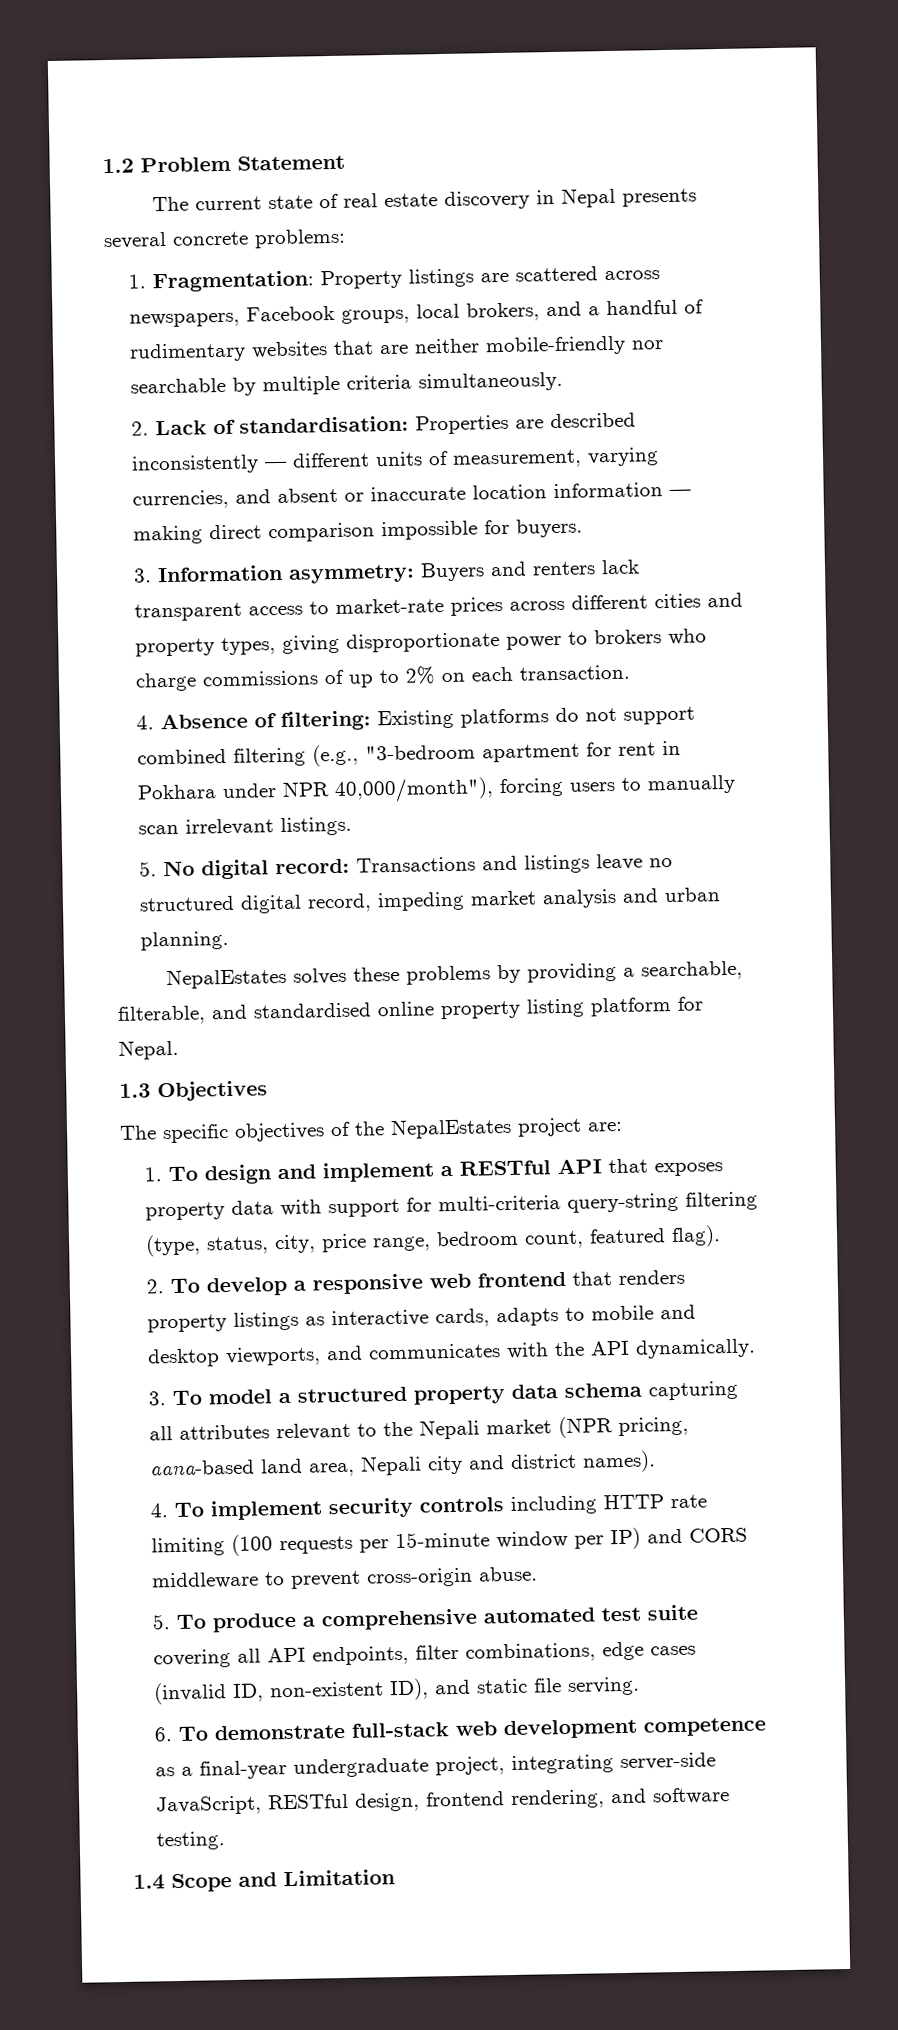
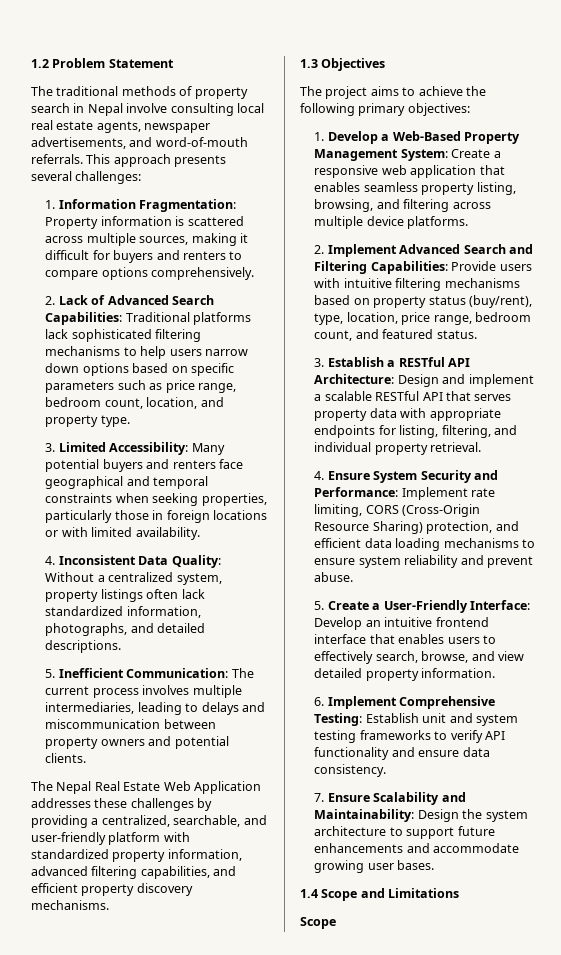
- The current state of real estate discovery in Nepal presents several concrete problems:
- 1. Fragmentation: Property listings are scattered across newspapers, Facebook groups, local brokers, and a handful of rudimentary websites that are neither mobile-friendly nor searchable by multiple criteria simultaneously.
- 2. Lack of standardisation: Properties are described inconsistently — different units of measurement, varying currencies, and absent or inaccurate location information — making direct comparison impossible for buyers.
- 3. Information asymmetry: Buyers and renters lack transparent access to market-rate prices across different cities and property types, giving disproportionate power to brokers who charge commissions of up to 2% on each transaction.
- 4. Absence of filtering: Existing platforms do not support combined filtering (e.g., "3-bedroom apartment for rent in Pokhara under NPR 40,000/month"), forcing users to manually scan irrelevant listings.
- 5. No digital record: Transactions and listings leave no structured digital record, impeding market analysis and urban planning.
- NepalEstates solves these problems by providing a searchable, filterable, and standardised online property listing platform for Nepal.
+ The traditional methods of property search in Nepal involve consulting local real estate agents, newspaper advertisements, and word-of-mouth referrals. This approach presents several challenges:
+ 1. Information Fragmentation: Property information is scattered across multiple sources, making it difficult for buyers and renters to compare options comprehensively.
+ 2. Lack of Advanced Search Capabilities: Traditional platforms lack sophisticated filtering mechanisms to help users narrow down options based on specific parameters such as price range, bedroom count, location, and property type.
+ 3. Limited Accessibility: Many potential buyers and renters face geographical and temporal constraints when seeking properties, particularly those in foreign locations or with limited availability.
+ 4. Inconsistent Data Quality: Without a centralized system, property listings often lack standardized information, photographs, and detailed descriptions.
+ 5. Inefficient Communication: The current process involves multiple intermediaries, leading to delays and miscommunication between property owners and potential clients.
+ The Nepal Real Estate Web Application addresses these challenges by providing a centralized, searchable, and user-friendly platform with standardized property information, advanced filtering capabilities, and efficient property discovery mechanisms.
  1.3 Objectives
- The specific objectives of the NepalEstates project are:
- 1. To design and implement a RESTful API that exposes property data with support for multi-criteria query-string filtering (type, status, city, price range, bedroom count, featured flag).
- 2. To develop a responsive web frontend that renders property listings as interactive cards, adapts to mobile and desktop viewports, and communicates with the API dynamically.
- 3. To model a structured property data schema capturing all attributes relevant to the Nepali market (NPR pricing, aana-based land area, Nepali city and district names).
- 4. To implement security controls including HTTP rate limiting (100 requests per 15-minute window per IP) and CORS middleware to prevent cross-origin abuse.
- 5. To produce a comprehensive automated test suite covering all API endpoints, filter combinations, edge cases (invalid ID, non-existent ID), and static file serving.
- 6. To demonstrate full-stack web development competence as a final-year undergraduate project, integrating server-side JavaScript, RESTful design, frontend rendering, and software testing.
+ The project aims to achieve the following primary objectives:
+ 1. Develop a Web-Based Property Management System: Create a responsive web application that enables seamless property listing, browsing, and filtering across multiple device platforms.
+ 2. Implement Advanced Search and Filtering Capabilities: Provide users with intuitive filtering mechanisms based on property status (buy/rent), type, location, price range, bedroom count, and featured status.
+ 3. Establish a RESTful API Architecture: Design and implement a scalable RESTful API that serves property data with appropriate endpoints for listing, filtering, and individual property retrieval.
+ 4. Ensure System Security and Performance: Implement rate limiting, CORS (Cross-Origin Resource Sharing) protection, and efficient data loading mechanisms to ensure system reliability and prevent abuse.
+ 5. Create a User-Friendly Interface: Develop an intuitive frontend interface that enables users to effectively search, browse, and view detailed property information.
+ 6. Implement Comprehensive Testing: Establish unit and system testing frameworks to verify API functionality and ensure data consistency.
+ 7. Ensure Scalability and Maintainability: Design the system architecture to support future enhancements and accommodate growing user bases.
- 1.4 Scope and Limitation
+ 1.4 Scope and Limitations
+ Scope

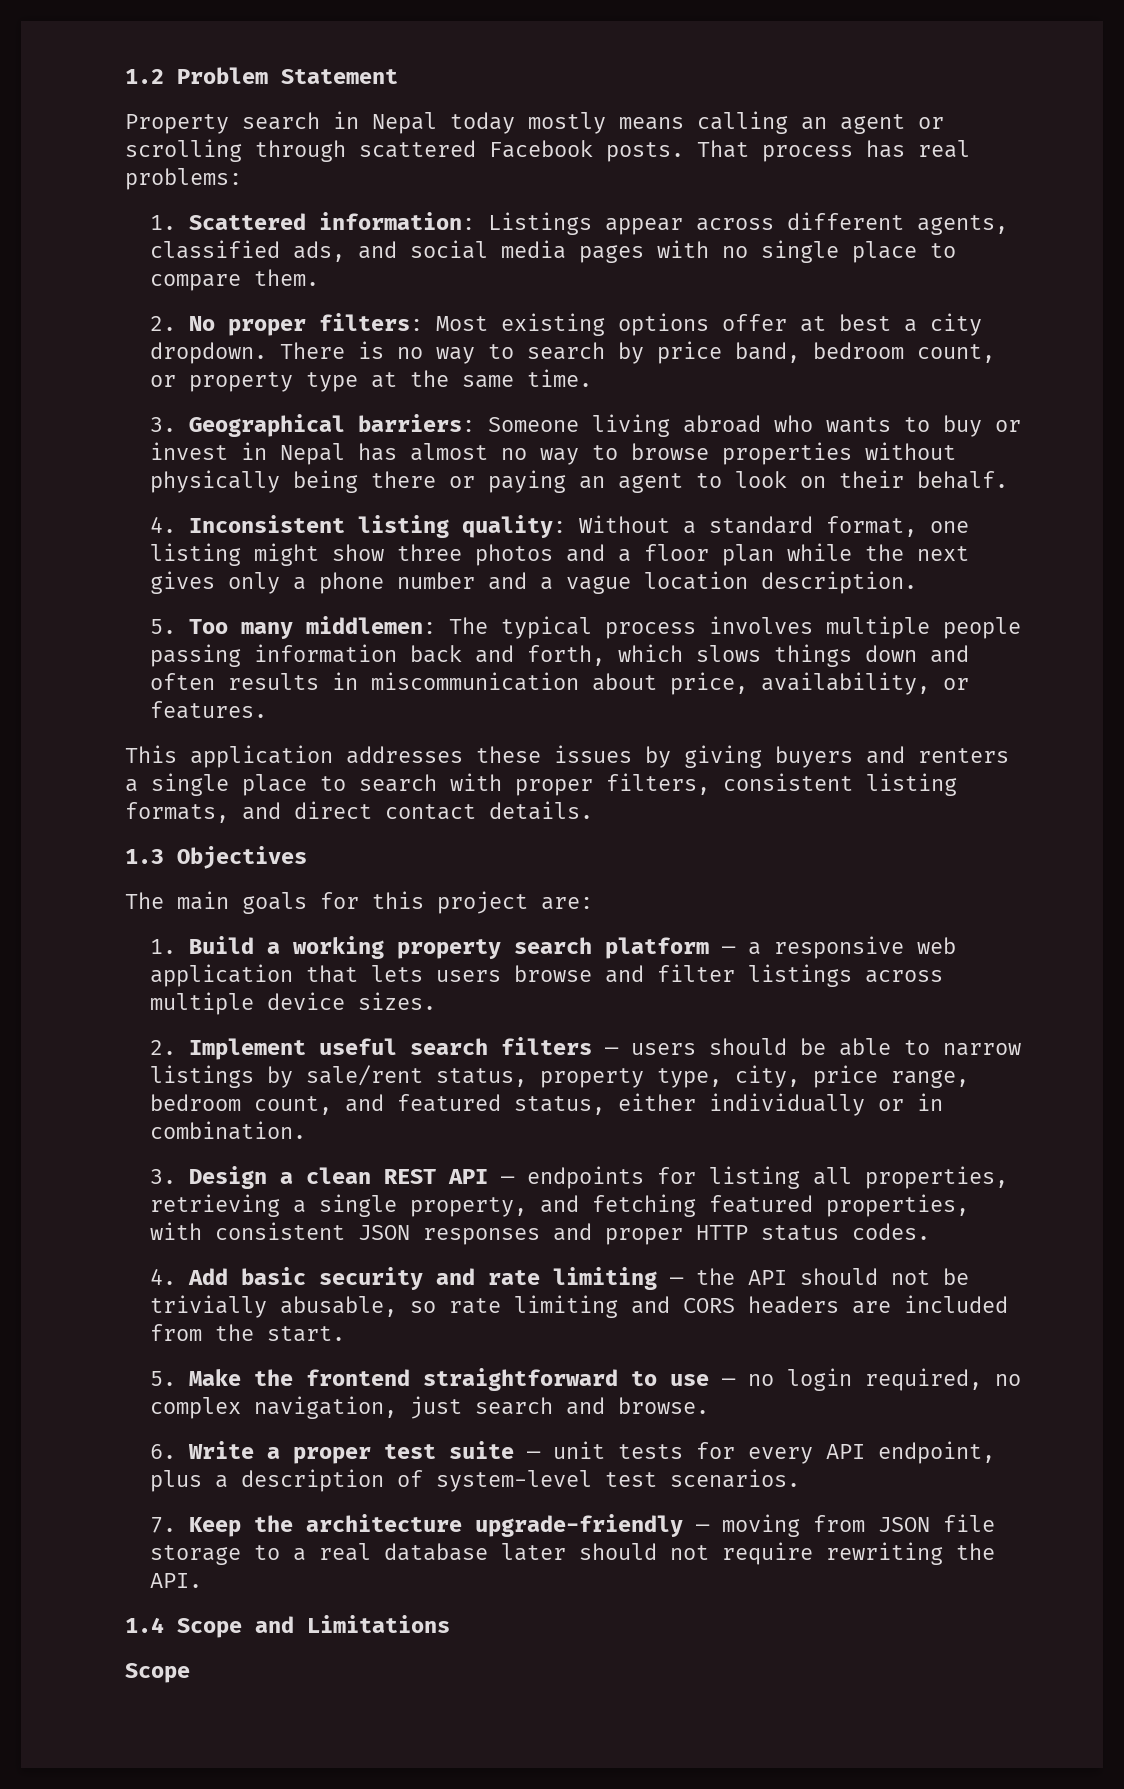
- The traditional methods of property search in Nepal involve consulting local real estate agents, newspaper advertisements, and word-of-mouth referrals. This approach presents several challenges:
- 1. Information Fragmentation: Property information is scattered across multiple sources, making it difficult for buyers and renters to compare options comprehensively.
- 2. Lack of Advanced Search Capabilities: Traditional platforms lack sophisticated filtering mechanisms to help users narrow down options based on specific parameters such as price range, bedroom count, location, and property type.
- 3. Limited Accessibility: Many potential buyers and renters face geographical and temporal constraints when seeking properties, particularly those in foreign locations or with limited availability.
- 4. Inconsistent Data Quality: Without a centralized system, property listings often lack standardized information, photographs, and detailed descriptions.
- 5. Inefficient Communication: The current process involves multiple intermediaries, leading to delays and miscommunication between property owners and potential clients.
- The Nepal Real Estate Web Application addresses these challenges by providing a centralized, searchable, and user-friendly platform with standardized property information, advanced filtering capabilities, and efficient property discovery mechanisms.
+ Property search in Nepal today mostly means calling an agent or scrolling through scattered Facebook posts. That process has real problems:
+ 1. Scattered information: Listings appear across different agents, classified ads, and social media pages with no single place to compare them.
+ 2. No proper filters: Most existing options offer at best a city dropdown. There is no way to search by price band, bedroom count, or property type at the same time.
+ 3. Geographical barriers: Someone living abroad who wants to buy or invest in Nepal has almost no way to browse properties without physically being there or paying an agent to look on their behalf.
+ 4. Inconsistent listing quality: Without a standard format, one listing might show three photos and a floor plan while the next gives only a phone number and a vague location description.
+ 5. Too many middlemen: The typical process involves multiple people passing information back and forth, which slows things down and often results in miscommunication about price, availability, or features.
+ This application addresses these issues by giving buyers and renters a single place to search with proper filters, consistent listing formats, and direct contact details.
  1.3 Objectives
- The project aims to achieve the following primary objectives:
- 1. Develop a Web-Based Property Management System: Create a responsive web application that enables seamless property listing, browsing, and filtering across multiple device platforms.
+ The main goals for this project are:
+ 1. Build a working property search platform — a responsive web application that lets users browse and filter listings across multiple device sizes.
- 2. Implement Advanced Search and Filtering Capabilities: Provide users with intuitive filtering mechanisms based on property status (buy/rent), type, location, price range, bedroom count, and featured status.
- 3. Establish a RESTful API Architecture: Design and implement a scalable RESTful API that serves property data with appropriate endpoints for listing, filtering, and individual property retrieval.
- 4. Ensure System Security and Performance: Implement rate limiting, CORS (Cross-Origin Resource Sharing) protection, and efficient data loading mechanisms to ensure system reliability and prevent abuse.
- 5. Create a User-Friendly Interface: Develop an intuitive frontend interface that enables users to effectively search, browse, and view detailed property information.
- 6. Implement Comprehensive Testing: Establish unit and system testing frameworks to verify API functionality and ensure data consistency.
- 7. Ensure Scalability and Maintainability: Design the system architecture to support future enhancements and accommodate growing user bases.
+ 2. Implement useful search filters — users should be able to narrow listings by sale/rent status, property type, city, price range, bedroom count, and featured status, either individually or in combination.
+ 3. Design a clean REST API — endpoints for listing all properties, retrieving a single property, and fetching featured properties, with consistent JSON responses and proper HTTP status codes.
+ 4. Add basic security and rate limiting — the API should not be trivially abusable, so rate limiting and CORS headers are included from the start.
+ 5. Make the frontend straightforward to use — no login required, no complex navigation, just search and browse.
+ 6. Write a proper test suite — unit tests for every API endpoint, plus a description of system-level test scenarios.
+ 7. Keep the architecture upgrade-friendly — moving from JSON file storage to a real database later should not require rewriting the API.

